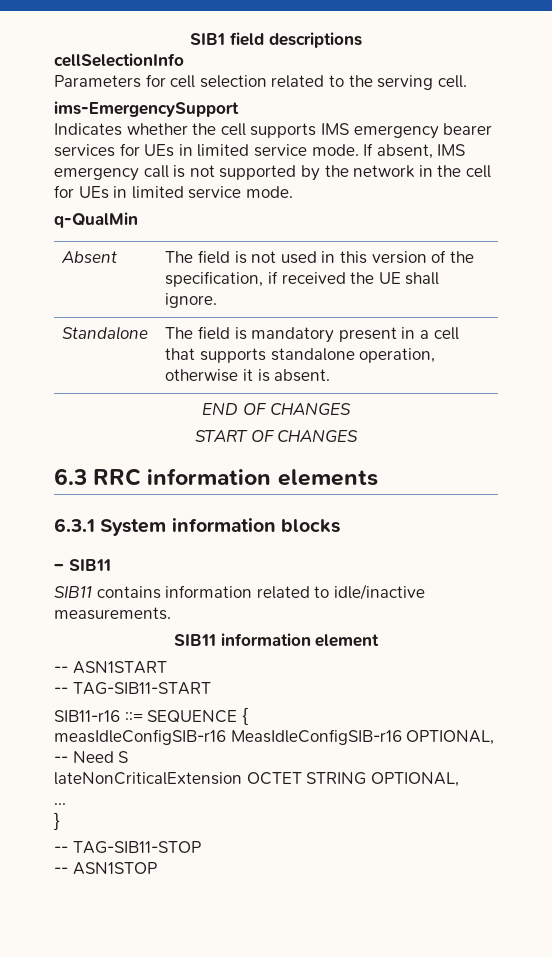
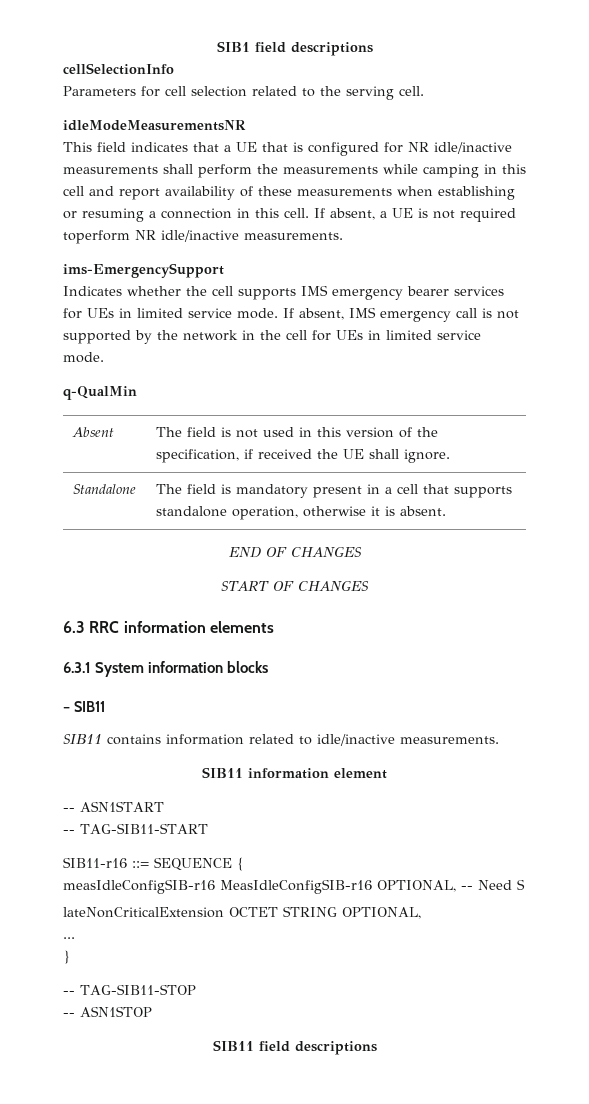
+ idleModeMeasurementsNR
+ This field indicates that a UE that is configured for NR idle/inactive measurements shall perform the measurements while camping in this cell and report availability of these measurements when establishing or resuming a connection in this cell. If absent, a UE is not required toperform NR idle/inactive measurements.
+ SIB11 field descriptions

